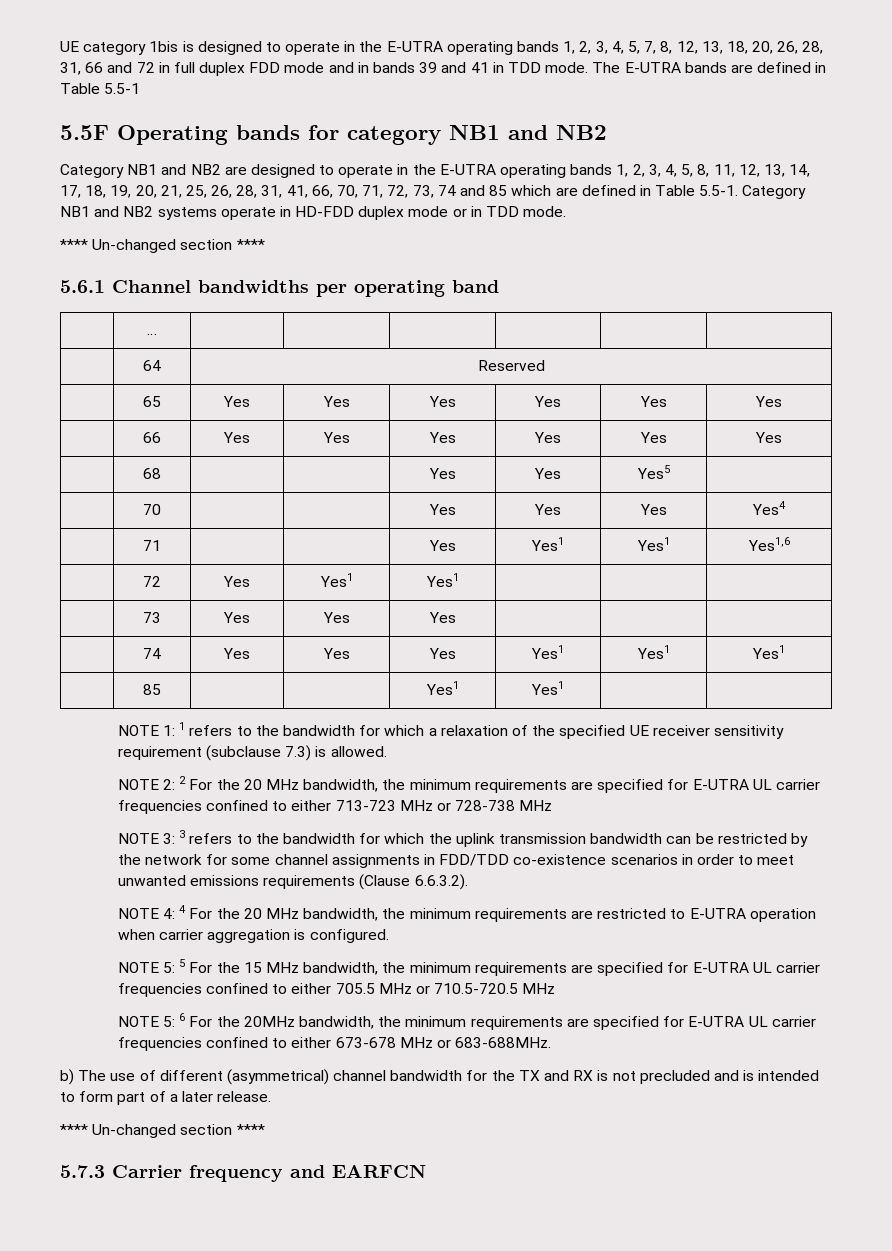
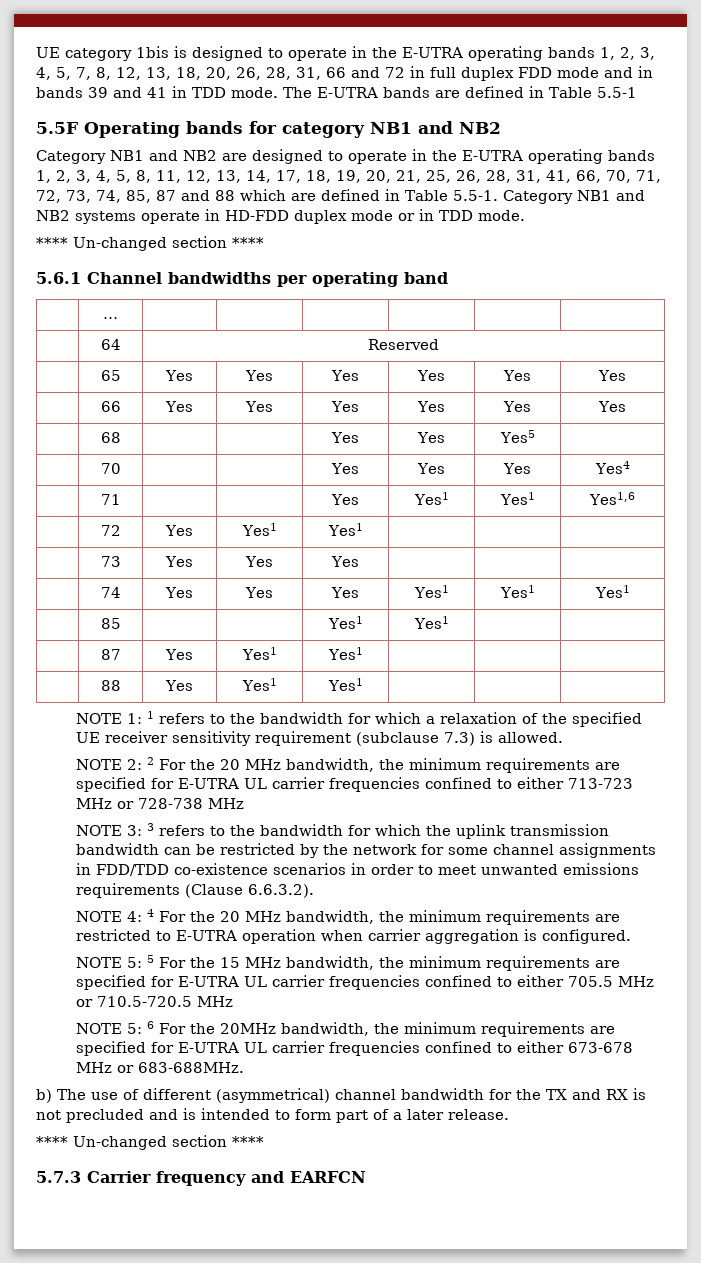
- Category NB1 and NB2 are designed to operate in the E-UTRA operating bands 1, 2, 3, 4, 5, 8, 11, 12, 13, 14, 17, 18, 19, 20, 21, 25, 26, 28, 31, 41, 66, 70, 71, 72, 73, 74 and 85 which are defined in Table 5.5-1. Category NB1 and NB2 systems operate in HD-FDD duplex mode or in TDD mode.
+ Category NB1 and NB2 are designed to operate in the E-UTRA operating bands 1, 2, 3, 4, 5, 8, 11, 12, 13, 14, 17, 18, 19, 20, 21, 25, 26, 28, 31, 41, 66, 70, 71, 72, 73, 74, 85, 87 and 88 which are defined in Table 5.5-1. Category NB1 and NB2 systems operate in HD-FDD duplex mode or in TDD mode.
+ | 87 | Yes | Yes1 | Yes1 | | |
+ | 88 | Yes | Yes1 | Yes1 | | |

